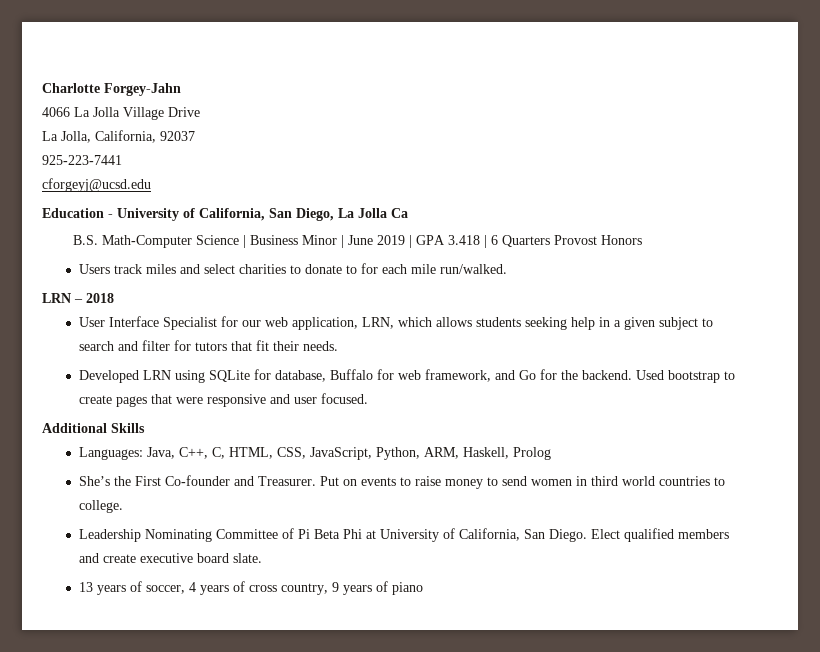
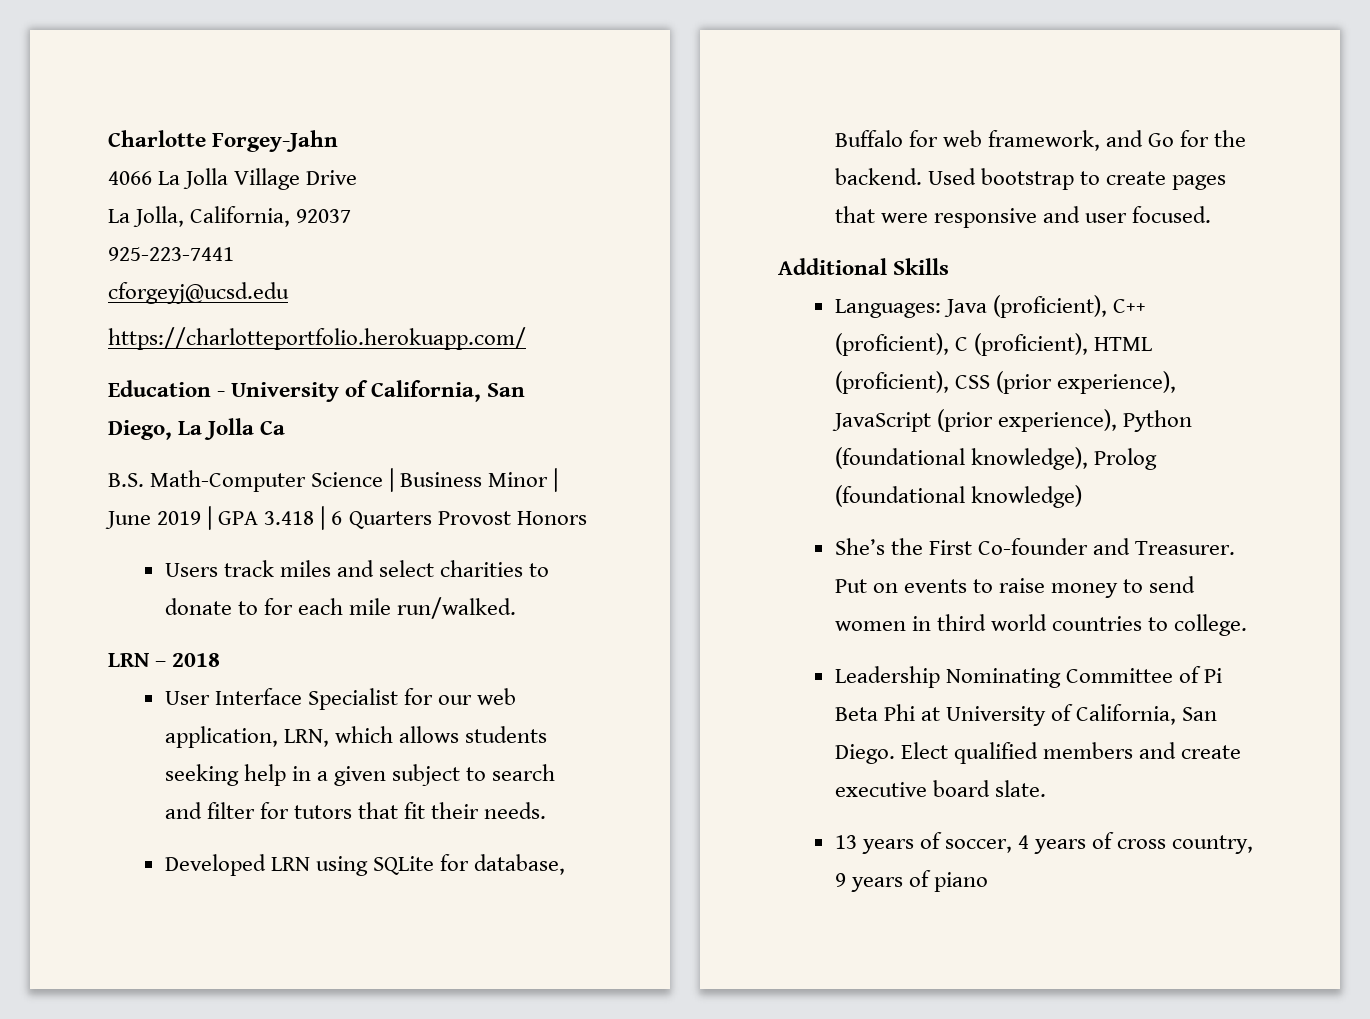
+ https://charlotteportfolio.herokuapp.com/
- Languages: Java, C++, C, HTML, CSS, JavaScript, Python, ARM, Haskell, Prolog
+ Languages: Java (proficient), C++ (proficient), C (proficient), HTML (proficient), CSS (prior experience), JavaScript (prior experience), Python (foundational knowledge), Prolog (foundational knowledge)

